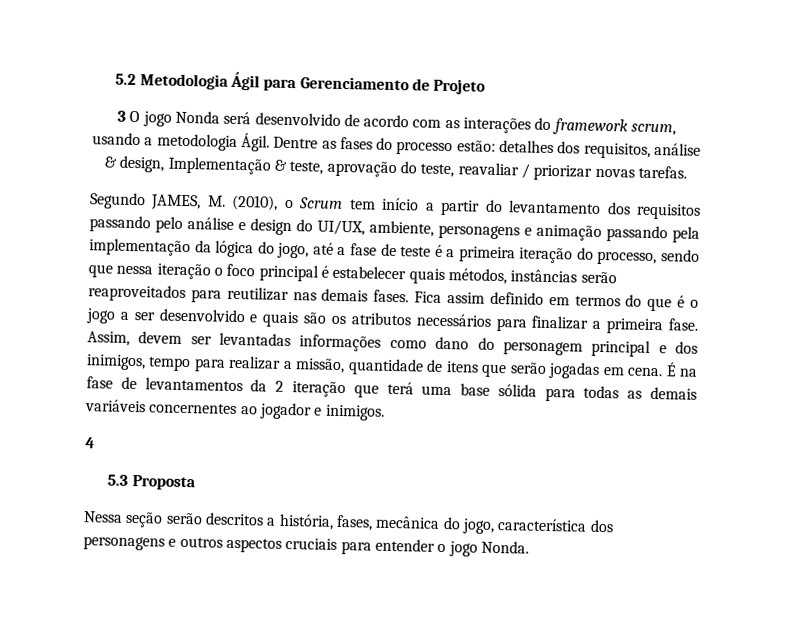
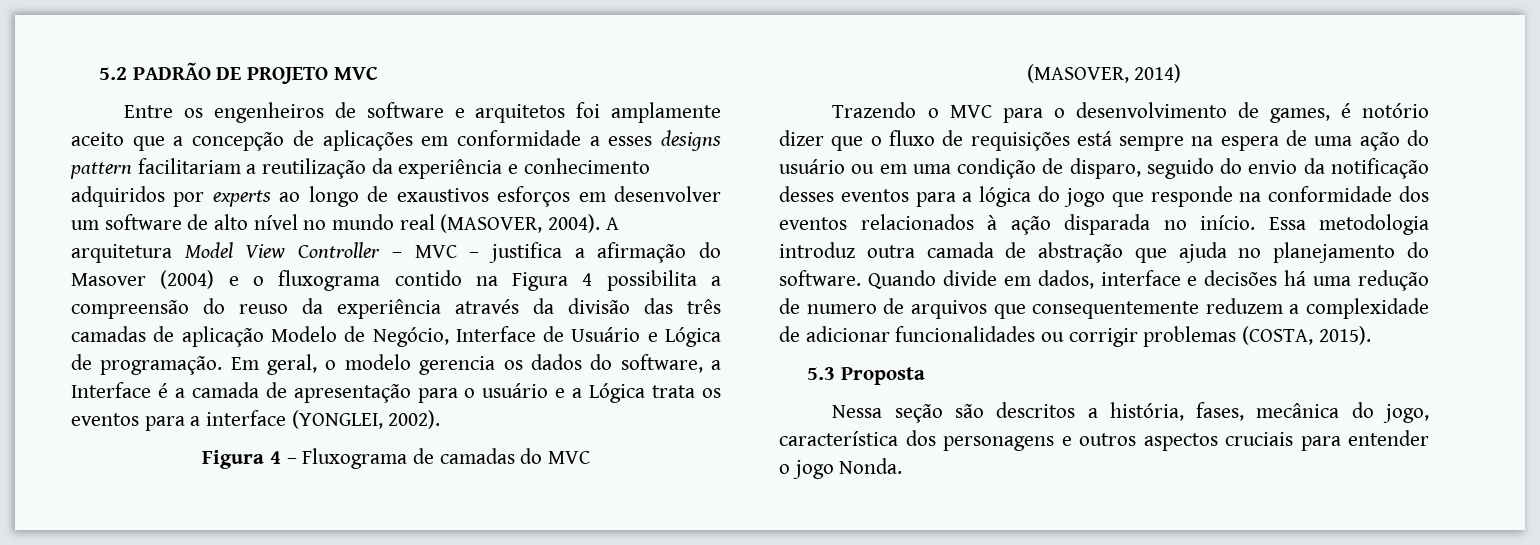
- 5.2 Metodologia Ágil para Gerenciamento de Projeto
- 3 O jogo Nonda será desenvolvido de acordo com as interações do framework scrum, usando a metodologia Ágil. Dentre as fases do processo estão: detalhes dos requisitos, análise & design, Implementação & teste, aprovação do teste, reavaliar / priorizar novas tarefas.
- Segundo JAMES, M. (2010), o Scrum tem início a partir do levantamento dos requisitos passando pelo análise e design do UI/UX, ambiente, personagens e animação passando pela implementação da lógica do jogo, até a fase de teste é a primeira iteração do processo, sendo que nessa iteração o foco principal é estabelecer quais métodos, instâncias serão reaproveitados para reutilizar nas demais fases. Fica assim definido em termos do que é o jogo a ser desenvolvido e quais são os atributos necessários para finalizar a primeira fase. Assim, devem ser levantadas informações como dano do personagem principal e dos inimigos, tempo para realizar a missão, quantidade de itens que serão jogadas em cena. É na fase de levantamentos da 2 iteração que terá uma base sólida para todas as demais variáveis concernentes ao jogador e inimigos.
- 4
+ 5.2 PADRÃO DE PROJETO MVC
+ Entre os engenheiros de software e arquitetos foi amplamente aceito que a concepção de aplicações em conformidade a esses designs pattern facilitariam a reutilização da experiência e conhecimento adquiridos por experts ao longo de exaustivos esforços em desenvolver um software de alto nível no mundo real (MASOVER, 2004). A arquitetura Model View Controller – MVC – justifica a afirmação do Masover (2004) e o fluxograma contido na Figura 4 possibilita a compreensão do reuso da experiência através da divisão das três camadas de aplicação Modelo de Negócio, Interface de Usuário e Lógica de programação. Em geral, o modelo gerencia os dados do software, a Interface é a camada de apresentação para o usuário e a Lógica trata os eventos para a interface (YONGLEI, 2002).
+ Figura 4 – Fluxograma de camadas do MVC
+ (MASOVER, 2014)
+ Trazendo o MVC para o desenvolvimento de games, é notório dizer que o fluxo de requisições está sempre na espera de uma ação do usuário ou em uma condição de disparo, seguido do envio da notificação desses eventos para a lógica do jogo que responde na conformidade dos eventos relacionados à ação disparada no início. Essa metodologia introduz outra camada de abstração que ajuda no planejamento do software. Quando divide em dados, interface e decisões há uma redução de numero de arquivos que consequentemente reduzem a complexidade de adicionar funcionalidades ou corrigir problemas (COSTA, 2015).
- Nessa seção serão descritos a história, fases, mecânica do jogo, característica dos personagens e outros aspectos cruciais para entender o jogo Nonda.
+ Nessa seção são descritos a história, fases, mecânica do jogo, característica dos personagens e outros aspectos cruciais para entender o jogo Nonda.

